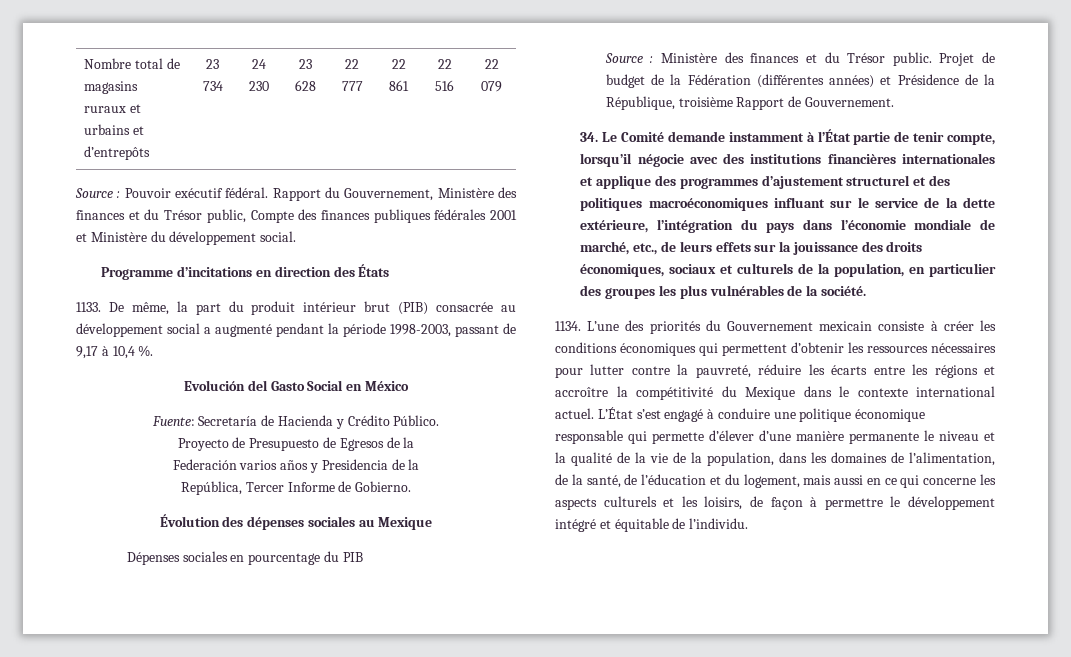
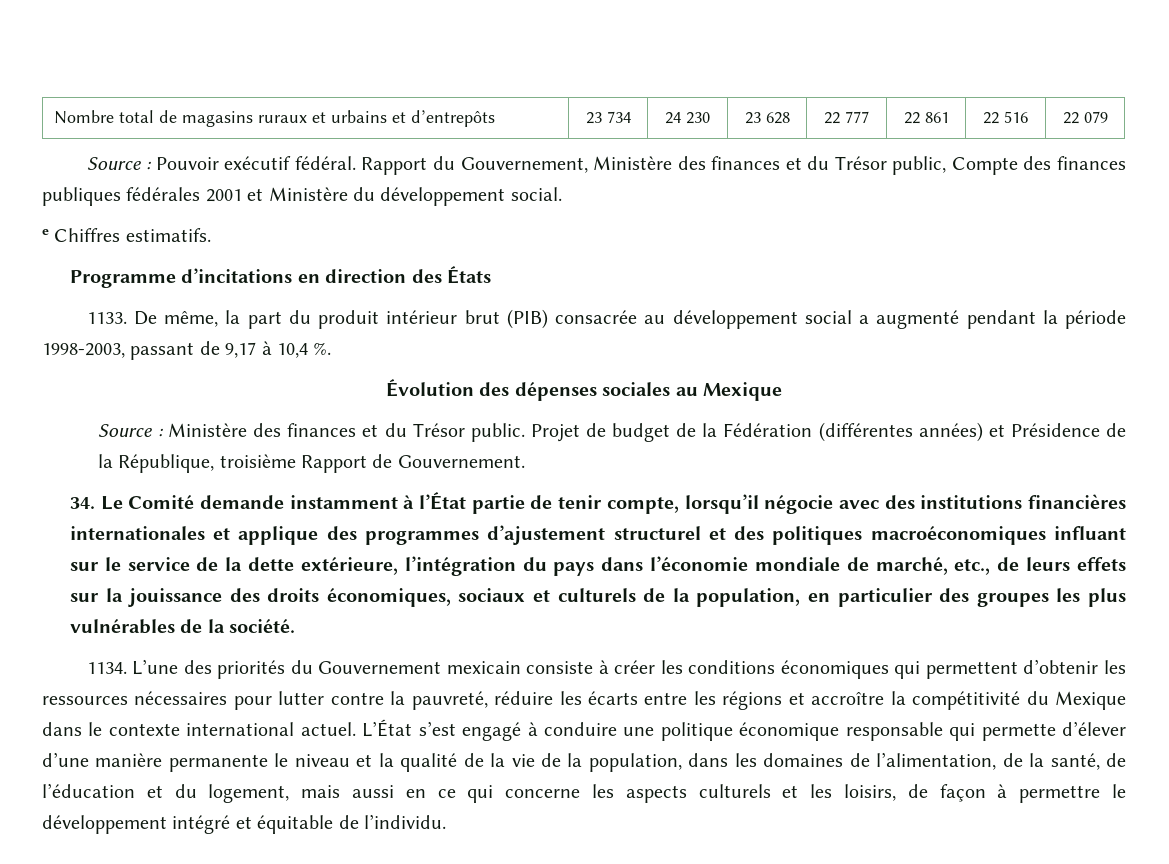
+ e Chiffres estimatifs.
- Evolución del Gasto Social en México
- Fuente: Secretaría de Hacienda y Crédito Público.
- Proyecto de Presupuesto de Egresos de la
- Federación varios años y Presidencia de la
- República, Tercer Informe de Gobierno.
- Dépenses sociales en pourcentage du PIB

